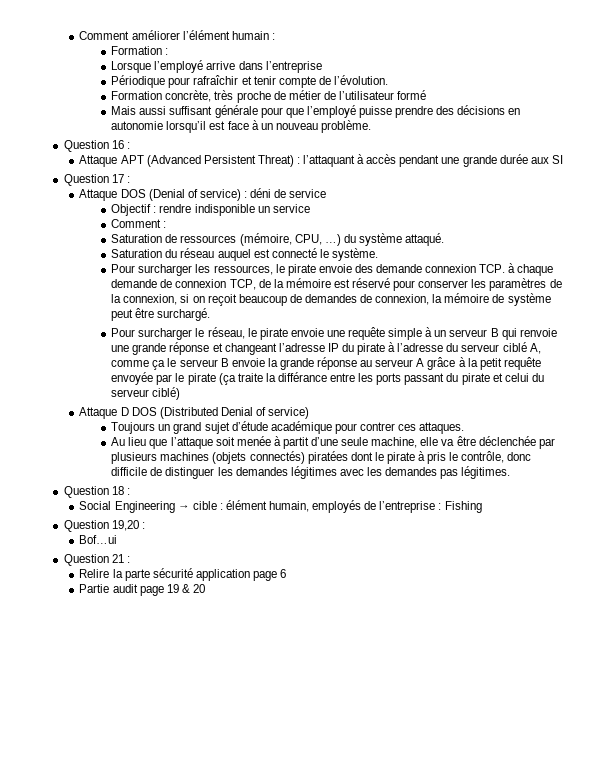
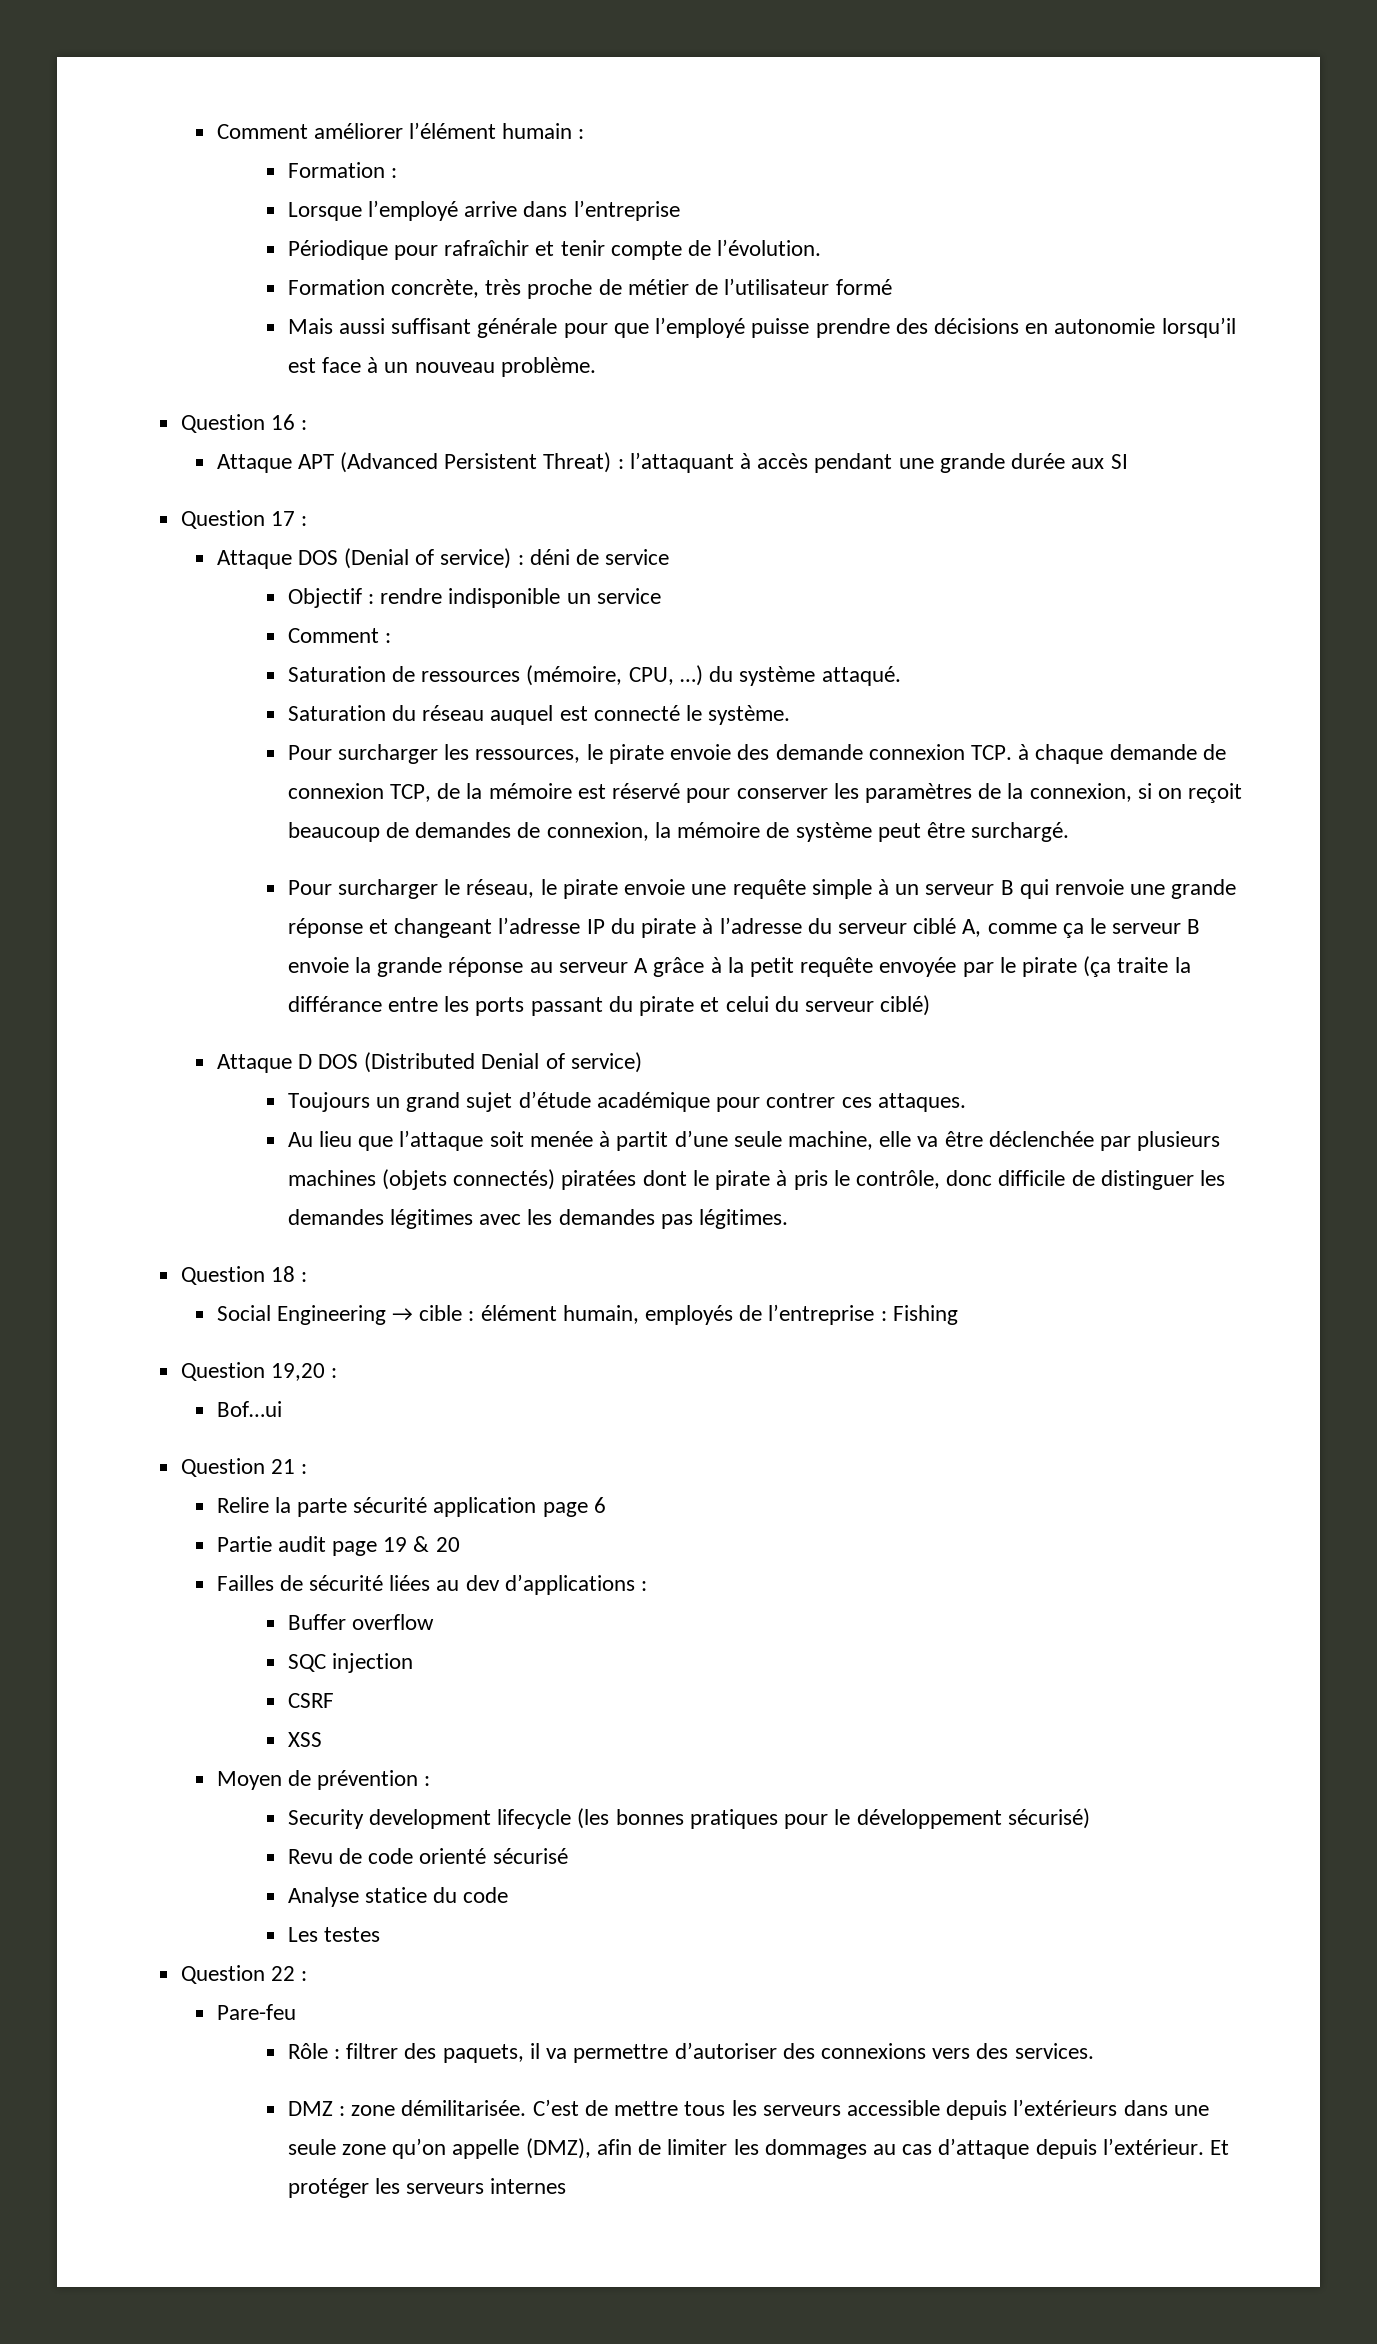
+ Failles de sécurité liées au dev d’applications :
+ Buffer overflow
+ SQC injection
+ CSRF
+ XSS
+ Moyen de prévention :
+ Security development lifecycle (les bonnes pratiques pour le développement sécurisé)
+ Revu de code orienté sécurisé
+ Analyse statice du code
+ Les testes
+ Question 22 :
+ Pare-feu
+ Rôle : filtrer des paquets, il va permettre d’autoriser des connexions vers des services.
+ DMZ : zone démilitarisée. C’est de mettre tous les serveurs accessible depuis l’extérieurs dans une seule zone qu’on appelle (DMZ), afin de limiter les dommages au cas d’attaque depuis l’extérieur. Et protéger les serveurs internes

